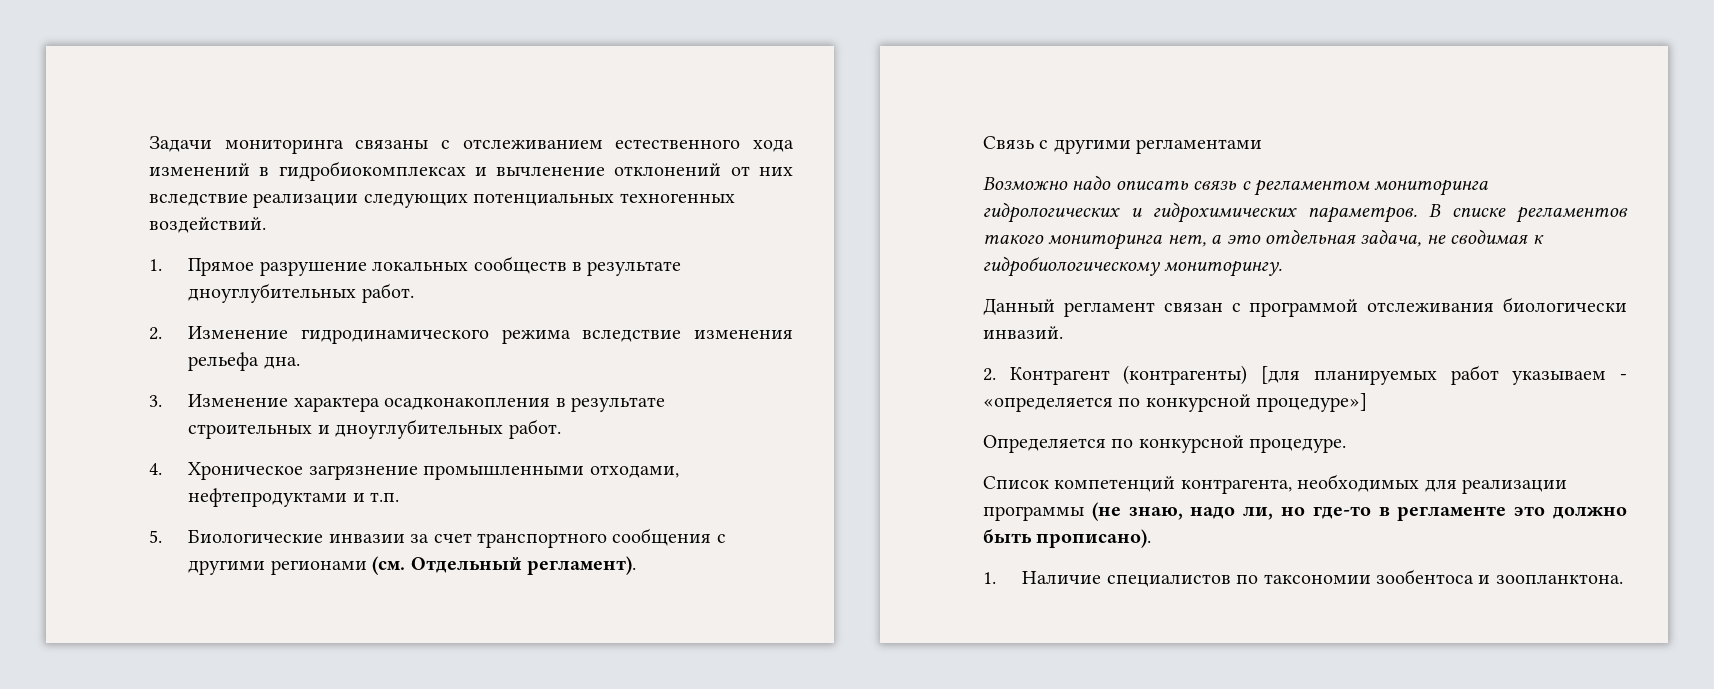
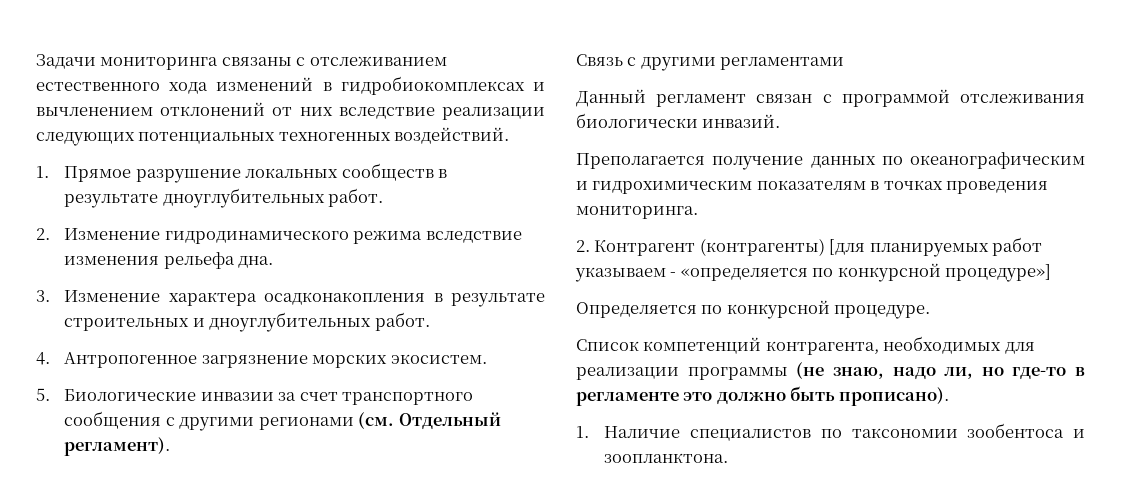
- Задачи мониторинга связаны с отслеживанием естественного хода изменений в гидробиокомплексах и вычленение отклонений от них вследствие реализации следующих потенциальных техногенных воздействий.
+ Задачи мониторинга связаны с отслеживанием естественного хода изменений в гидробиокомплексах и вычленением отклонений от них вследствие реализации следующих потенциальных техногенных воздействий.
- 4. Хроническое загрязнение промышленными отходами, нефтепродуктами и т.п.
+ 4. Антропогенное загрязнение морских экосистем.
- Возможно надо описать связь с регламентом мониторинга гидрологических и гидрохимических параметров. В списке регламентов такого мониторинга нет, а это отдельная задача, не сводимая к гидробиологическому мониторингу.
+ Преполагается получение данных по океанографическим и гидрохимическим показателям в точках проведения мониторинга.

